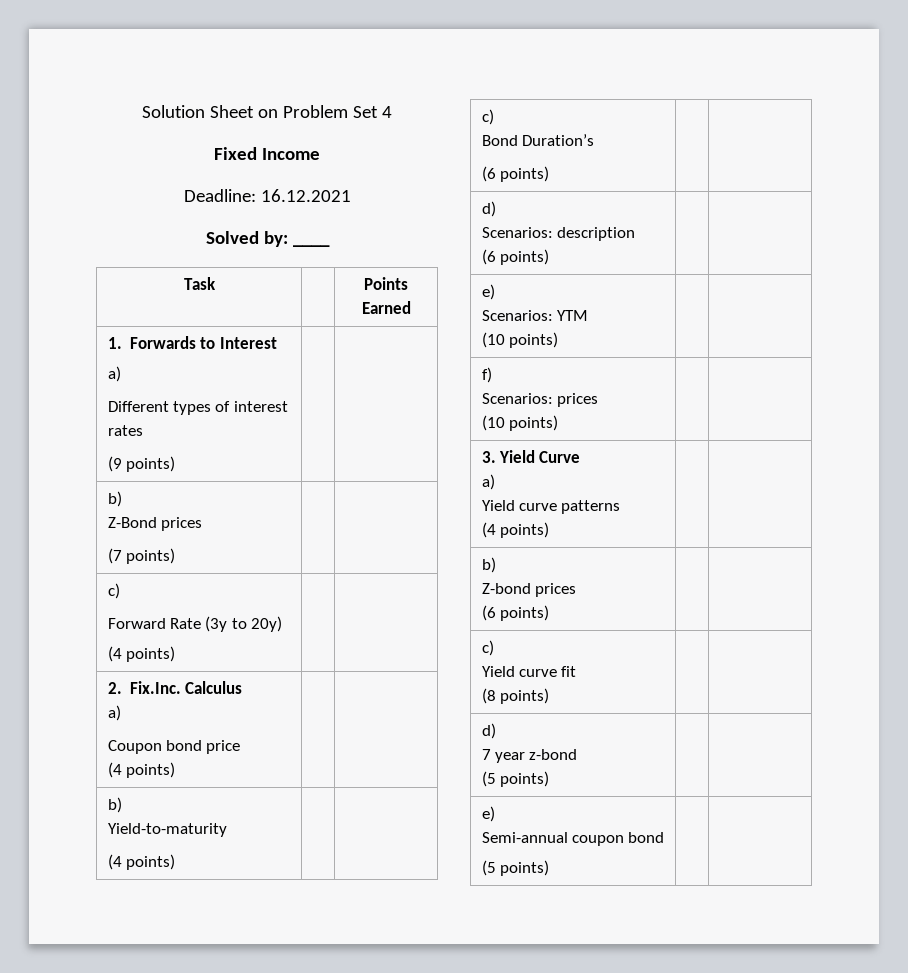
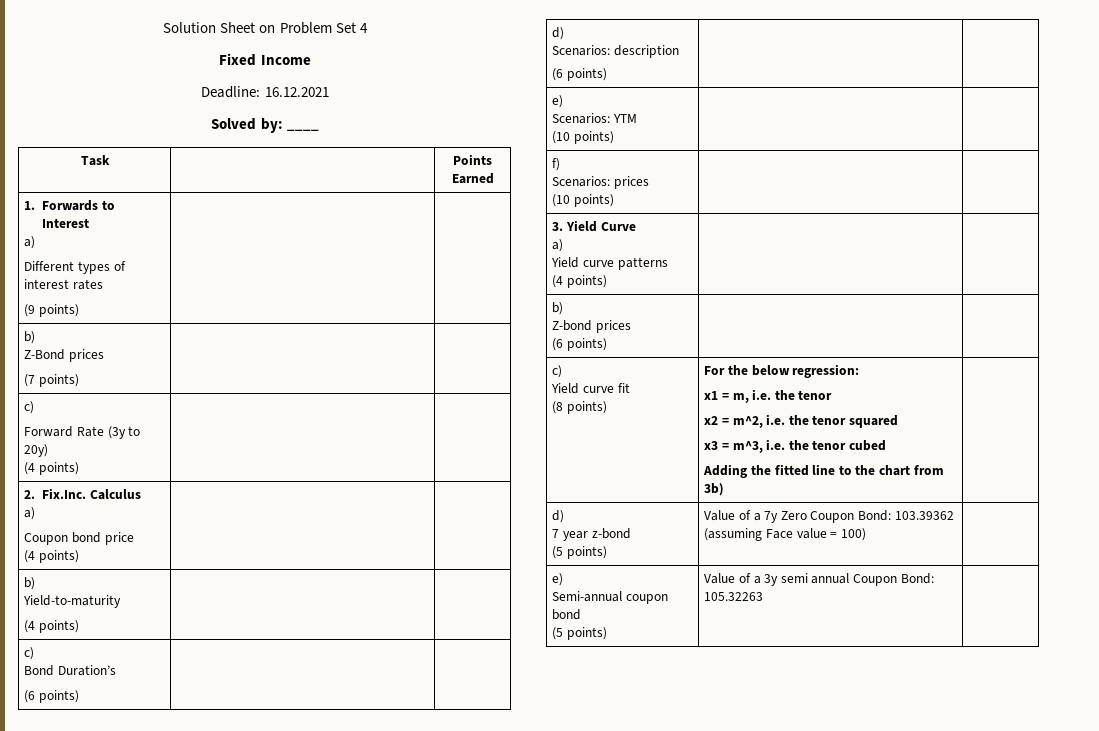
  3. Yield Curve
  a)
  Yield curve patterns
  (4 points) | |
  b)
  Z-bond prices
  (6 points) | |
  c)
  Yield curve fit
- (8 points) | |
+ (8 points) | For the below regression:
+ x1 = m, i.e. the tenor
+ x2 = m^2, i.e. the tenor squared
+ x3 = m^3, i.e. the tenor cubed
+ Adding the fitted line to the chart from 3b) |
  d)
  7 year z-bond
- (5 points) | |
+ (5 points) | Value of a 7y Zero Coupon Bond: 103.39362 (assuming Face value = 100) |
  e)
  Semi-annual coupon bond
- (5 points) | |
+ (5 points) | Value of a 3y semi annual Coupon Bond: 105.32263 |

